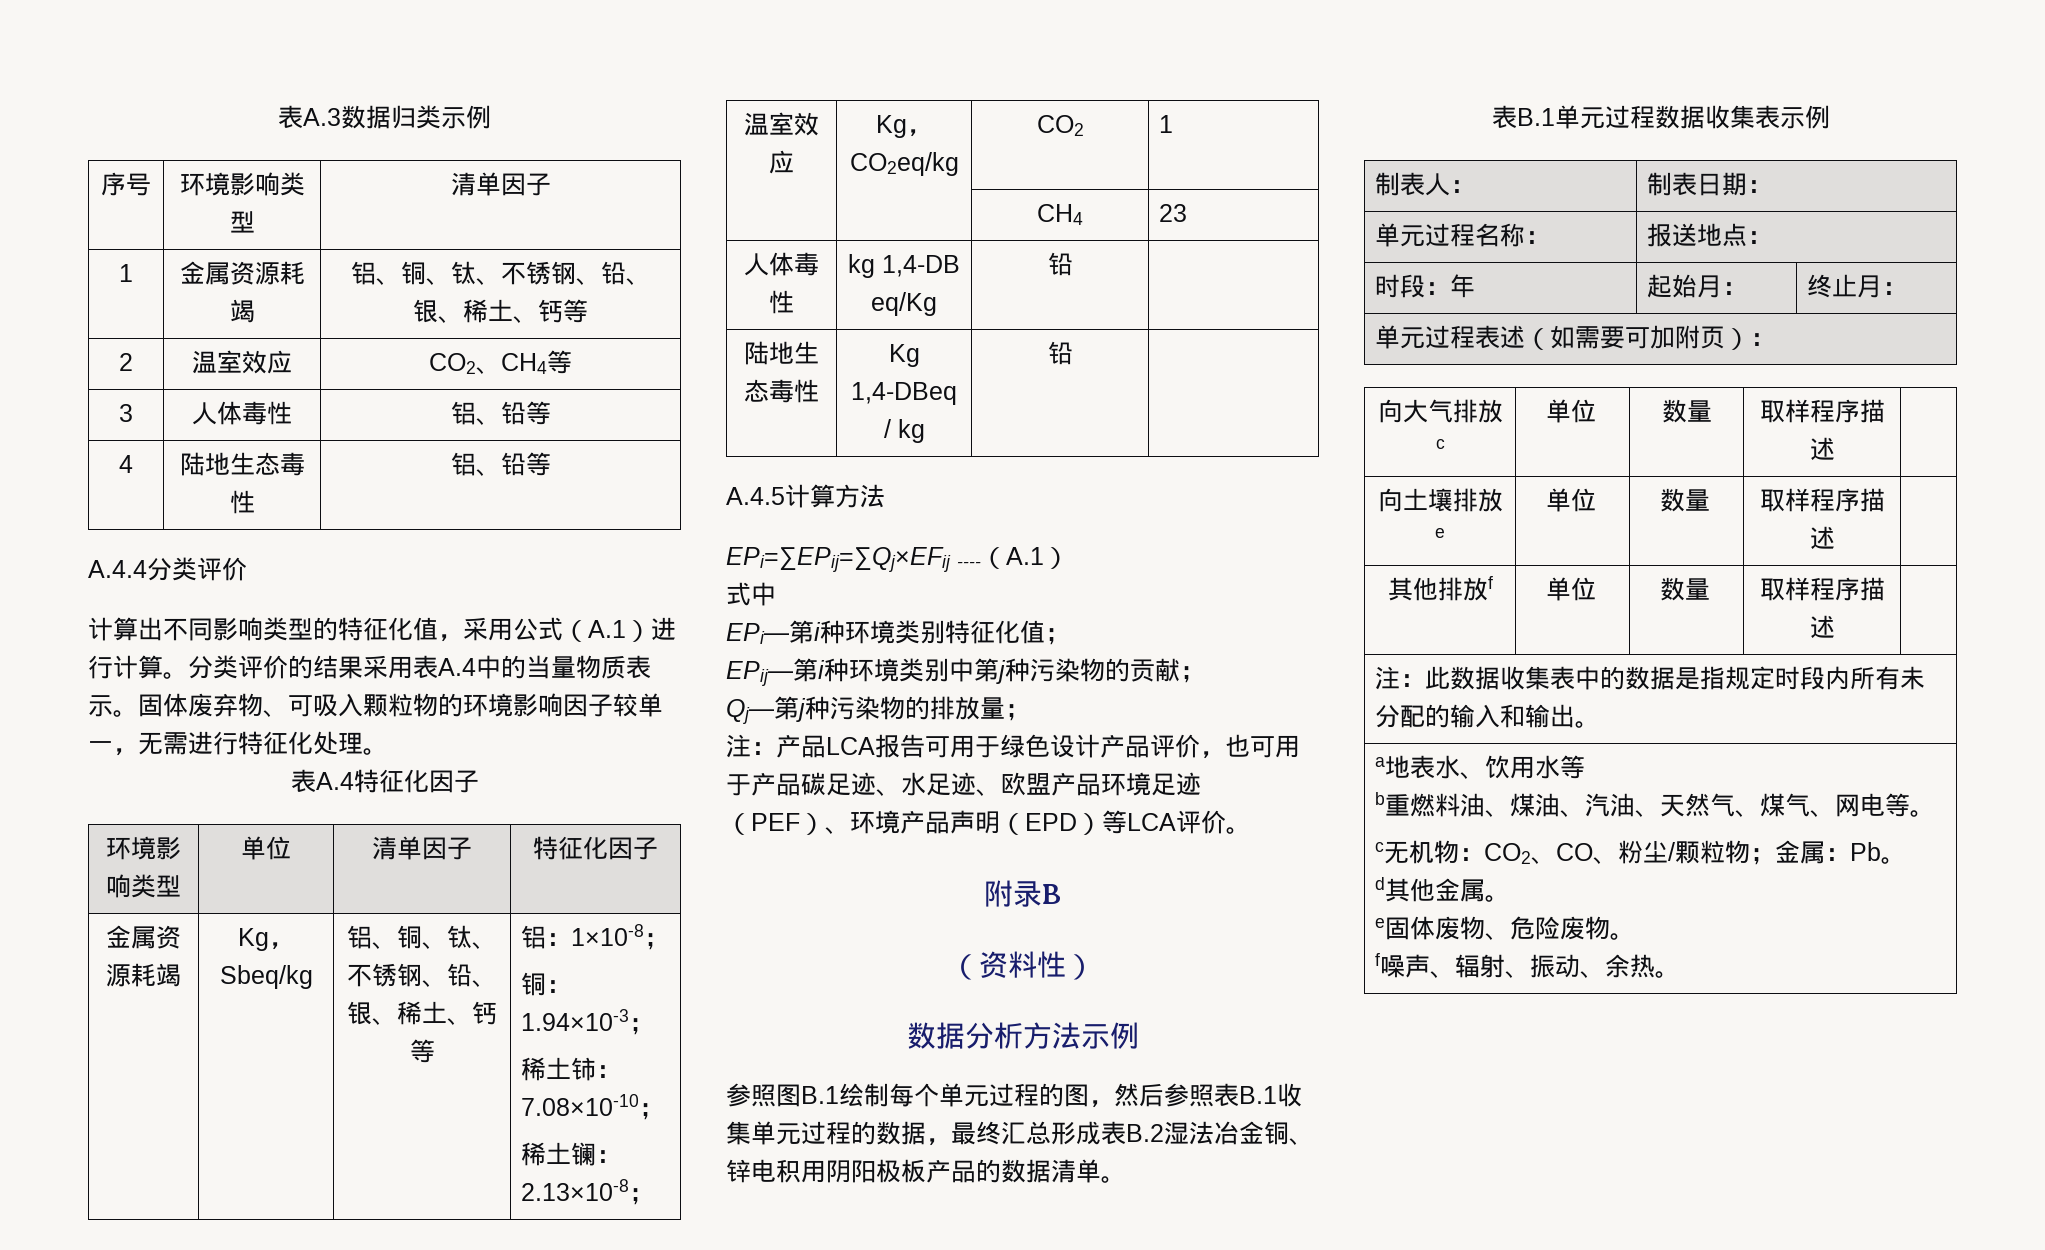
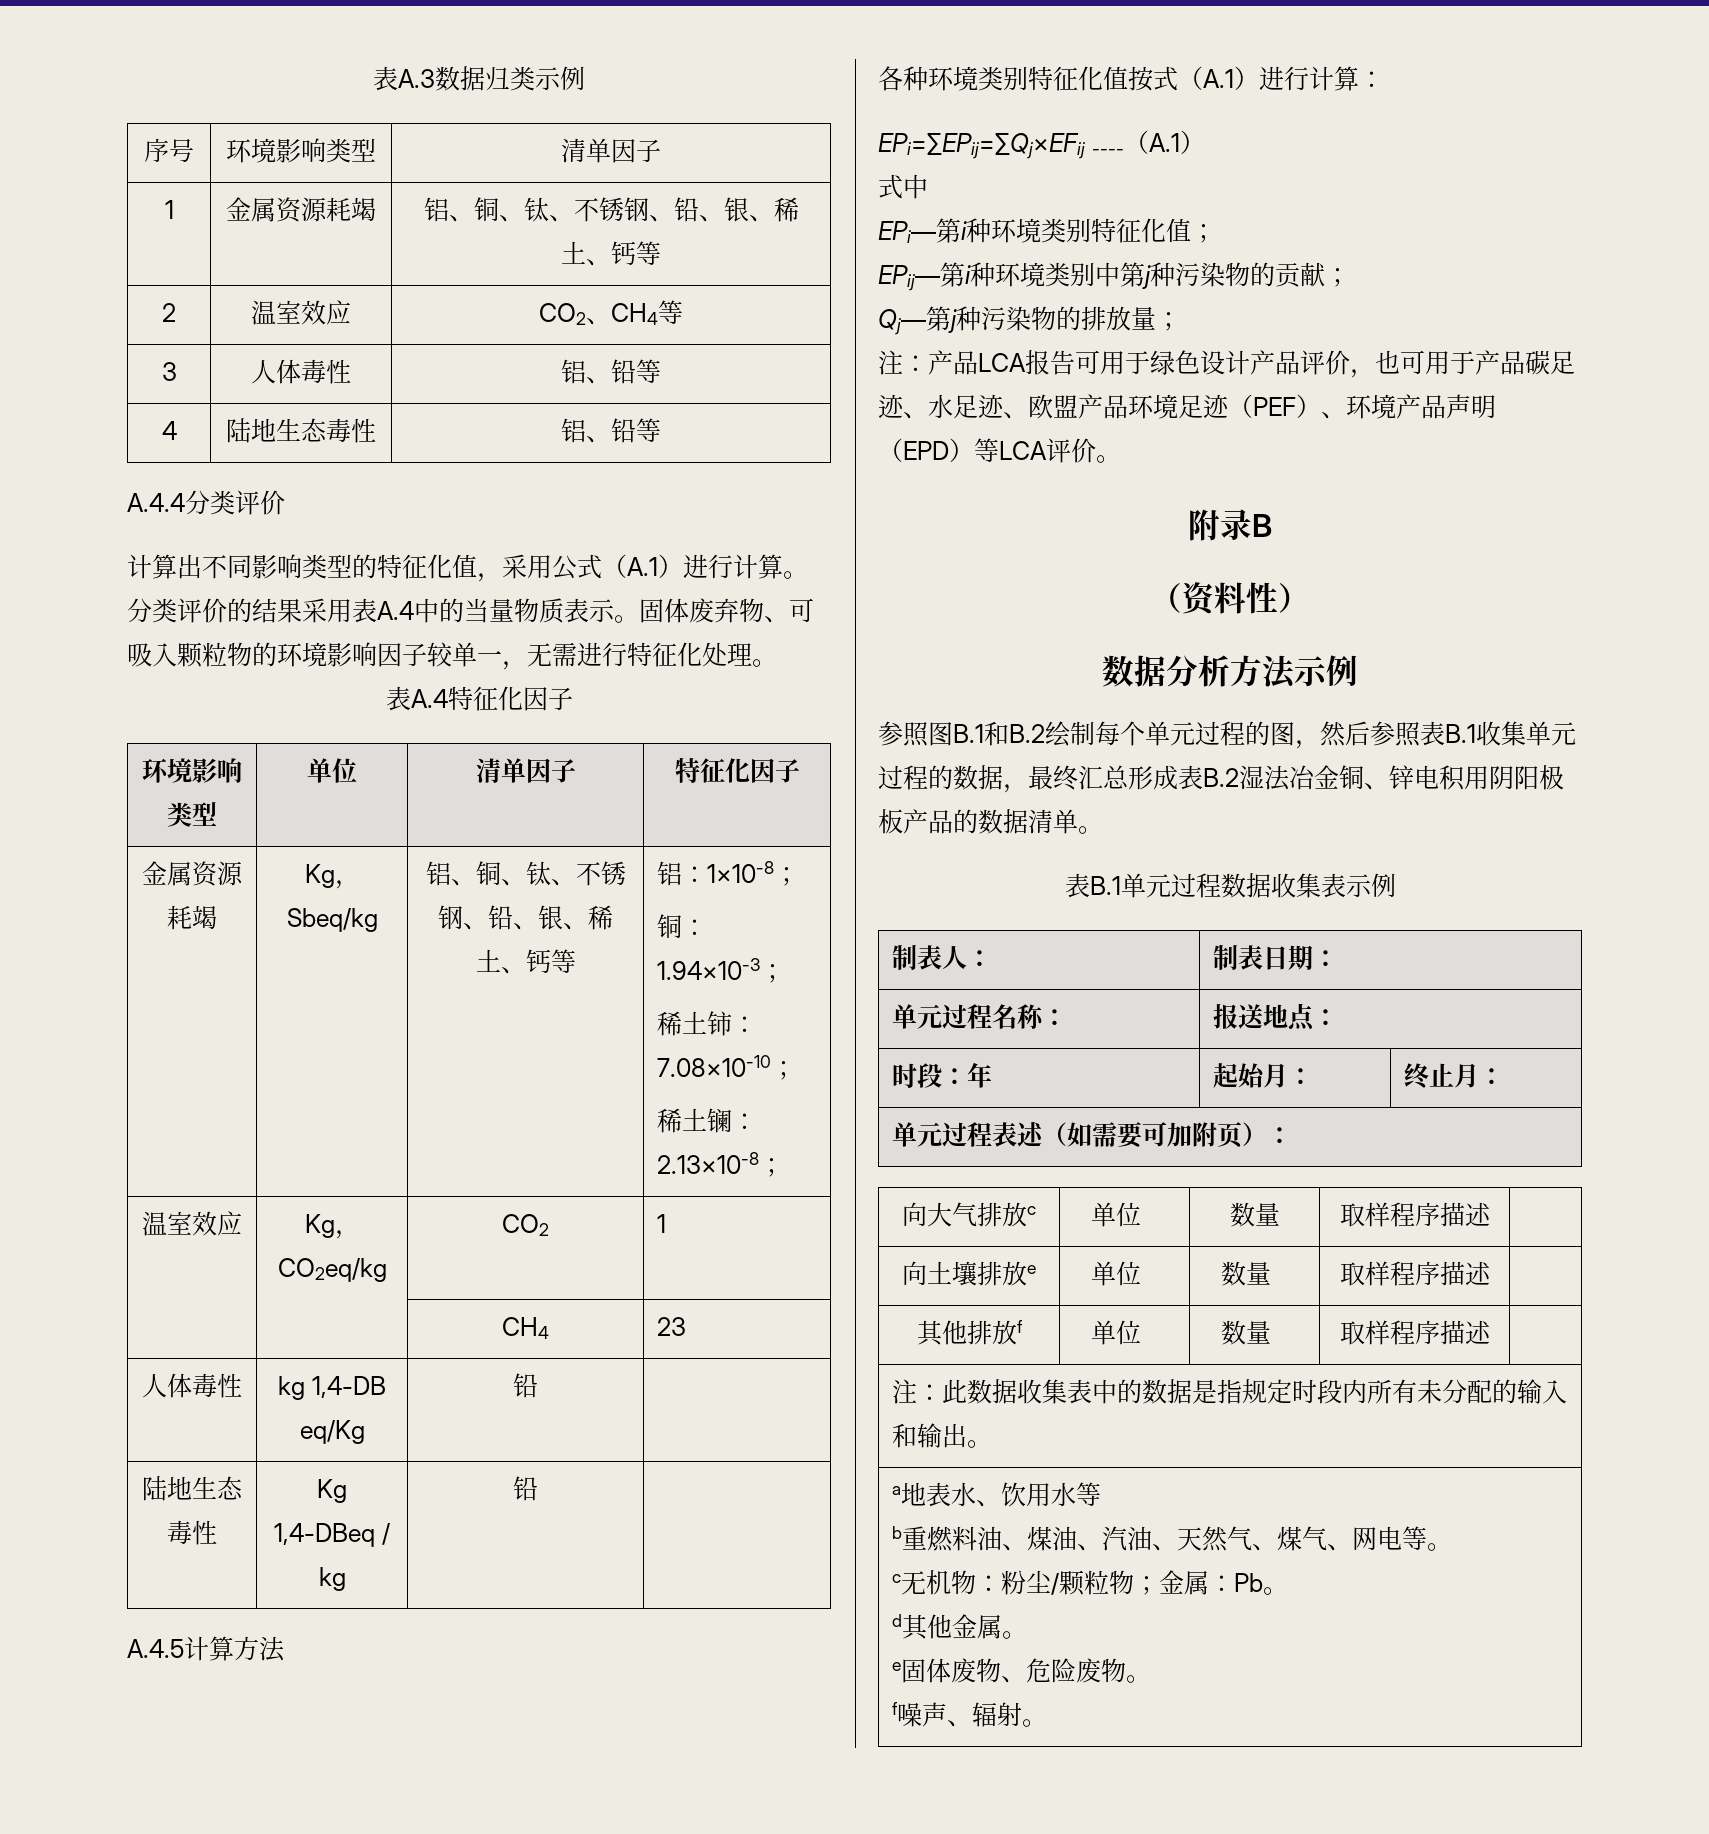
+ 各种环境类别特征化值按式（A.1）进行计算：
- 参照图B.1绘制每个单元过程的图，然后参照表B.1收集单元过程的数据，最终汇总形成表B.2湿法冶金铜、锌电积用阴阳极板产品的数据清单。
+ 参照图B.1和B.2绘制每个单元过程的图，然后参照表B.1收集单元过程的数据，最终汇总形成表B.2湿法冶金铜、锌电积用阴阳极板产品的数据清单。
- c无机物：CO2、CO、粉尘/颗粒物；金属：Pb。
+ c无机物：粉尘/颗粒物；金属：Pb。
- f噪声、辐射、振动、余热。
+ f噪声、辐射。

